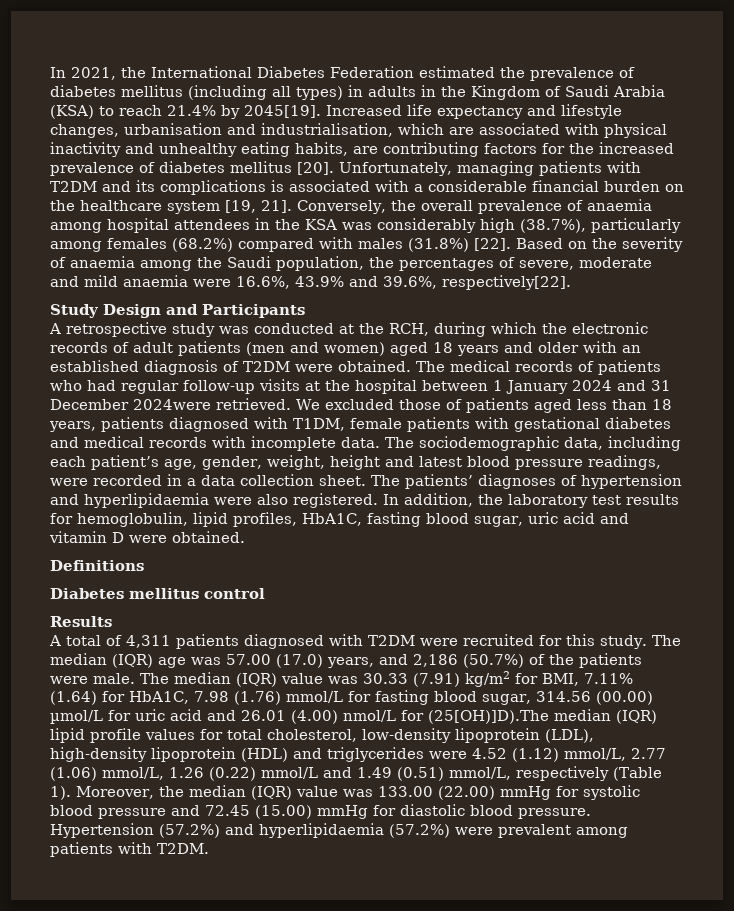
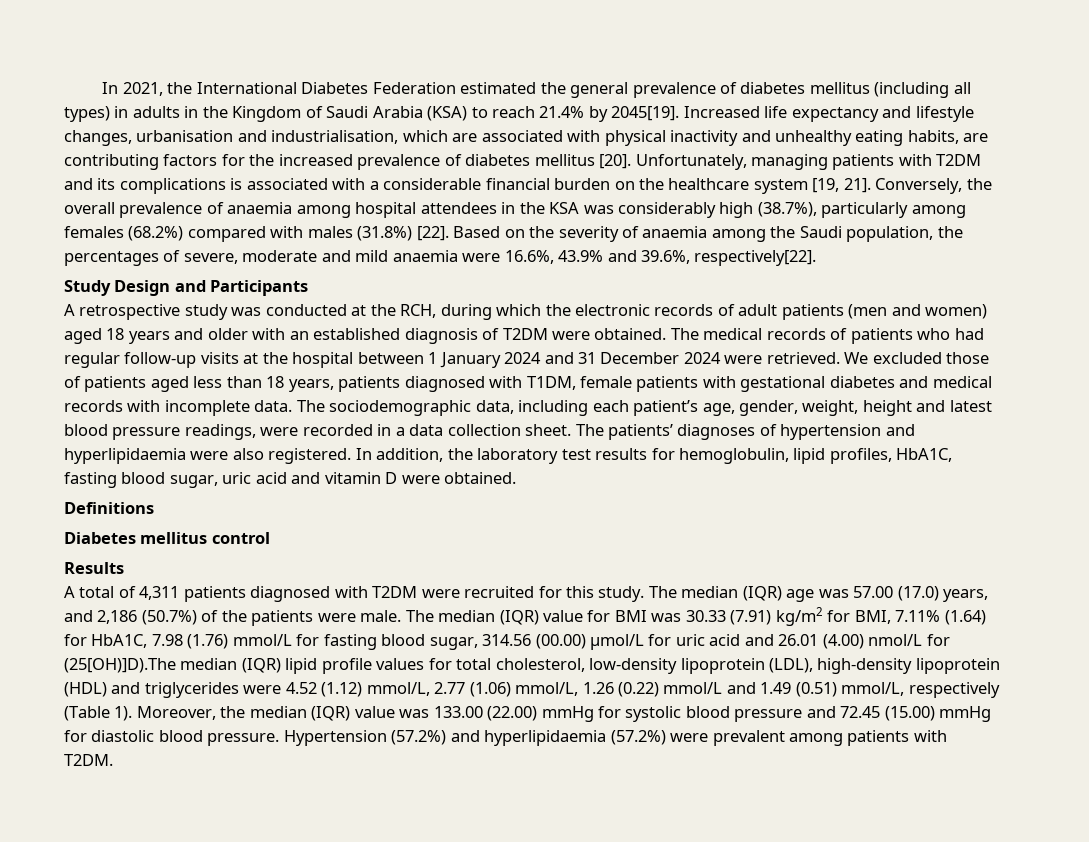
- In 2021, the International Diabetes Federation estimated the prevalence of diabetes mellitus (including all types) in adults in the Kingdom of Saudi Arabia (KSA) to reach 21.4% by 2045[19].
+ In 2021, the International Diabetes Federation estimated the general prevalence of diabetes mellitus (including all types) in adults in the Kingdom of Saudi Arabia (KSA) to reach 21.4% by 2045[19].
- The medical records of patients who had regular follow-up visits at the hospital between 1 January 2024 and 31 December 2024were retrieved.
+ The medical records of patients who had regular follow-up visits at the hospital between 1 January 2024 and 31 December 2024 were retrieved.
- The median (IQR) value was 30.33 (7.91) kg/m2 for BMI, 7.11% (1.64) for HbA1C, 7.98 (1.76) mmol/L for fasting blood sugar, 314.56 (00.00) µmol/L for uric acid and 26.01 (4.00) nmol/L for (25[OH)]D).The median (IQR) lipid profile values for total cholesterol, low-density lipoprotein (LDL), high-density lipoprotein (HDL) and triglycerides were 4.52 (1.12) mmol/L, 2.77 (1.06) mmol/L, 1.26 (0.22) mmol/L and 1.49 (0.51) mmol/L, respectively (Table 1).
+ The median (IQR) value for BMI was 30.33 (7.91) kg/m2 for BMI, 7.11% (1.64) for HbA1C, 7.98 (1.76) mmol/L for fasting blood sugar, 314.56 (00.00) µmol/L for uric acid and 26.01 (4.00) nmol/L for (25[OH)]D).The median (IQR) lipid profile values for total cholesterol, low-density lipoprotein (LDL), high-density lipoprotein (HDL) and triglycerides were 4.52 (1.12) mmol/L, 2.77 (1.06) mmol/L, 1.26 (0.22) mmol/L and 1.49 (0.51) mmol/L, respectively (Table 1).

